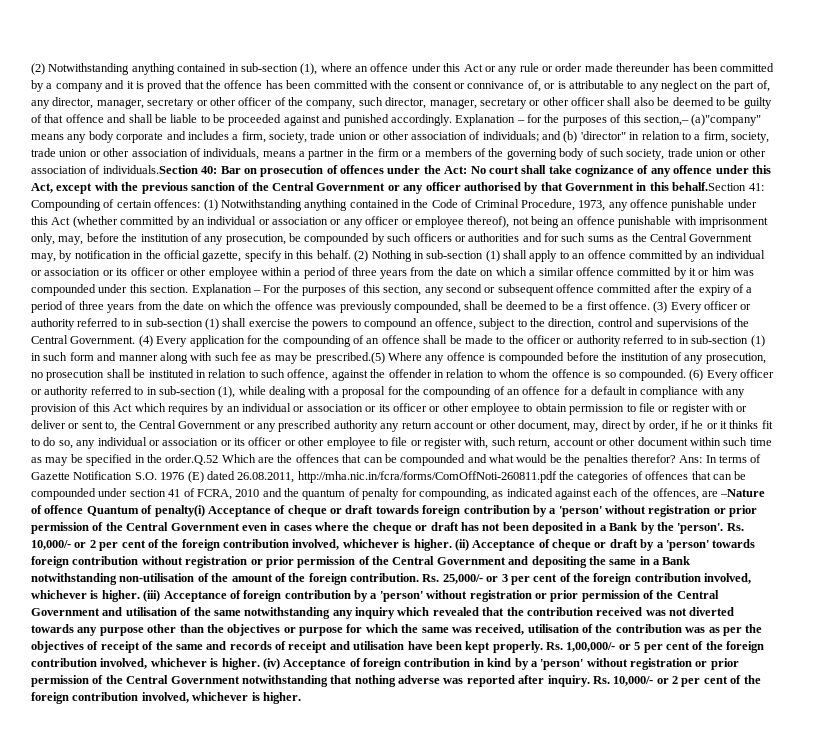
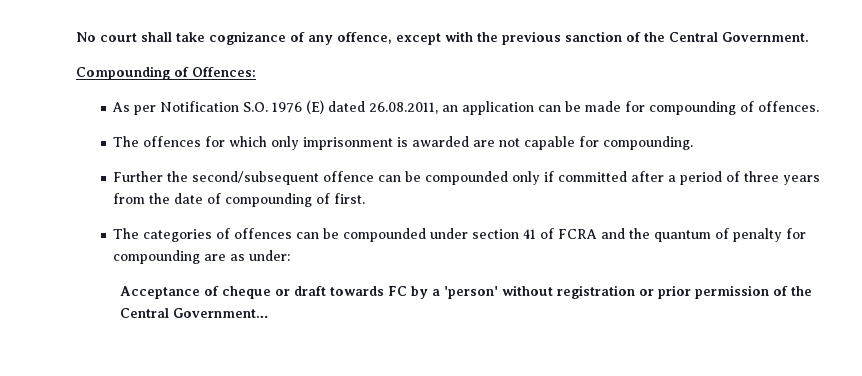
- (2) Notwithstanding anything contained in sub-section (1), where an offence under this Act or any rule or order made thereunder has been committed by a company and it is proved that the offence has been committed with the consent or connivance of, or is attributable to any neglect on the part of, any director, manager, secretary or other officer of the company, such director, manager, secretary or other officer shall also be deemed to be guilty of that offence and shall be liable to be proceeded against and punished accordingly. Explanation – for the purposes of this section,‒ (a)"company" means any body corporate and includes a firm, society, trade union or other association of individuals; and (b) 'director" in relation to a firm, society, trade union or other association of individuals, means a partner in the firm or a members of the governing body of such society, trade union or other association of individuals.Section 40: Bar on prosecution of offences under the Act: No court shall take cognizance of any offence under this Act, except with the previous sanction of the Central Government or any officer authorised by that Government in this behalf.Section 41: Compounding of certain offences: (1) Notwithstanding anything contained in the Code of Criminal Procedure, 1973, any offence punishable under this Act (whether committed by an individual or association or any officer or employee thereof), not being an offence punishable with imprisonment only, may, before the institution of any prosecution, be compounded by such officers or authorities and for such sums as the Central Government may, by notification in the official gazette, specify in this behalf. (2) Nothing in sub-section (1) shall apply to an offence committed by an individual or association or its officer or other employee within a period of three years from the date on which a similar offence committed by it or him was compounded under this section. Explanation – For the purposes of this section, any second or subsequent offence committed after the expiry of a period of three years from the date on which the offence was previously compounded, shall be deemed to be a first offence. (3) Every officer or authority referred to in sub-section (1) shall exercise the powers to compound an offence, subject to the direction, control and supervisions of the Central Government. (4) Every application for the compounding of an offence shall be made to the officer or authority referred to in sub-section (1) in such form and manner along with such fee as may be prescribed.(5) Where any offence is compounded before the institution of any prosecution, no prosecution shall be instituted in relation to such offence, against the offender in relation to whom the offence is so compounded. (6) Every officer or authority referred to in sub-section (1), while dealing with a proposal for the compounding of an offence for a default in compliance with any provision of this Act which requires by an individual or association or its officer or other employee to obtain permission to file or register with or deliver or sent to, the Central Government or any prescribed authority any return account or other document, may, direct by order, if he or it thinks fit to do so, any individual or association or its officer or other employee to file or register with, such return, account or other document within such time as may be specified in the order.Q.52 Which are the offences that can be compounded and what would be the penalties therefor? Ans: In terms of Gazette Notification S.O. 1976 (E) dated 26.08.2011, http://mha.nic.in/fcra/forms/ComOffNoti-260811.pdf the categories of offences that can be compounded under section 41 of FCRA, 2010 and the quantum of penalty for compounding, as indicated against each of the offences, are ‒Nature of offence Quantum of penalty(i) Acceptance of cheque or draft towards foreign contribution by a 'person' without registration or prior permission of the Central Government even in cases where the cheque or draft has not been deposited in a Bank by the 'person'. Rs. 10,000/- or 2 per cent of the foreign contribution involved, whichever is higher. (ii) Acceptance of cheque or draft by a 'person' towards foreign contribution without registration or prior permission of the Central Government and depositing the same in a Bank notwithstanding non-utilisation of the amount of the foreign contribution. Rs. 25,000/- or 3 per cent of the foreign contribution involved, whichever is higher. (iii) Acceptance of foreign contribution by a 'person' without registration or prior permission of the Central Government and utilisation of the same notwithstanding any inquiry which revealed that the contribution received was not diverted towards any purpose other than the objectives or purpose for which the same was received, utilisation of the contribution was as per the objectives of receipt of the same and records of receipt and utilisation have been kept properly. Rs. 1,00,000/- or 5 per cent of the foreign contribution involved, whichever is higher. (iv) Acceptance of foreign contribution in kind by a 'person' without registration or prior permission of the Central Government notwithstanding that nothing adverse was reported after inquiry. Rs. 10,000/- or 2 per cent of the foreign contribution involved, whichever is higher.
+ No court shall take cognizance of any offence, except with the previous sanction of the Central Government.
+ Compounding of Offences:
+ As per Notification S.O. 1976 (E) dated 26.08.2011, an application can be made for compounding of offences.
+ The offences for which only imprisonment is awarded are not capable for compounding.
+ Further the second/subsequent offence can be compounded only if committed after a period of three years from the date of compounding of first.
+ The categories of offences can be compounded under section 41 of FCRA and the quantum of penalty for compounding are as under:
+ Acceptance of cheque or draft towards FC by a 'person' without registration or prior permission of the Central Government…

